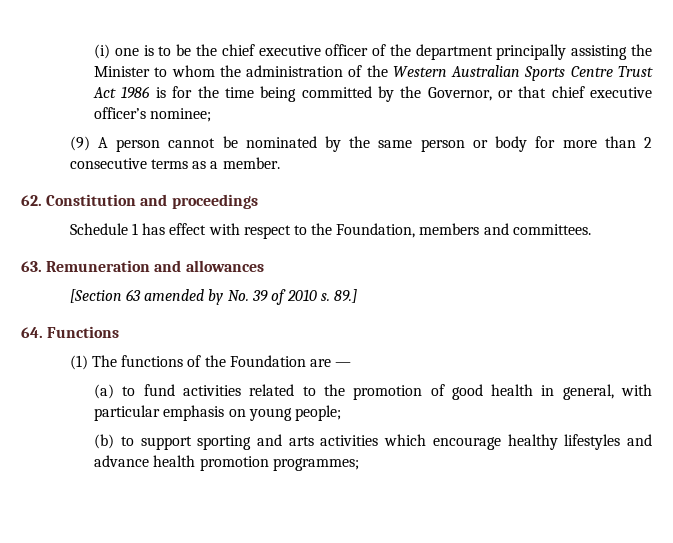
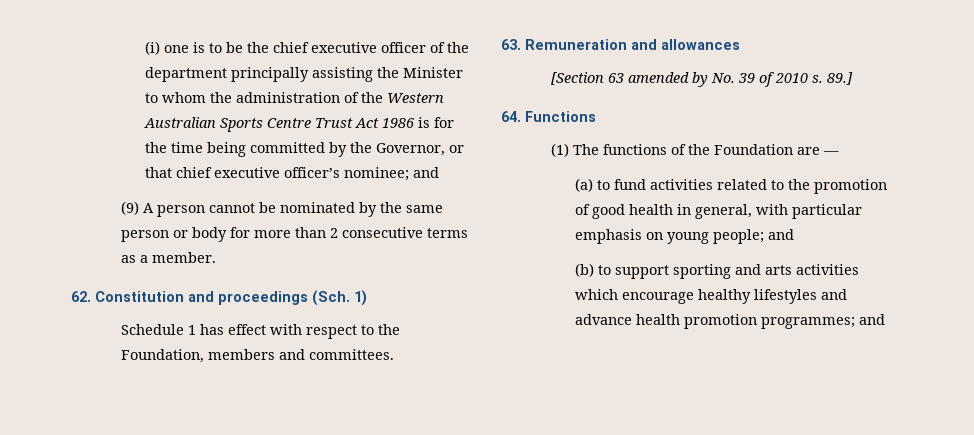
- (i) one is to be the chief executive officer of the department principally assisting the Minister to whom the administration of the Western Australian Sports Centre Trust Act 1986 is for the time being committed by the Governor, or that chief executive officer’s nominee;
+ (i) one is to be the chief executive officer of the department principally assisting the Minister to whom the administration of the Western Australian Sports Centre Trust Act 1986 is for the time being committed by the Governor, or that chief executive officer’s nominee; and
- 62. Constitution and proceedings
+ 62. Constitution and proceedings (Sch. 1)
- (a) to fund activities related to the promotion of good health in general, with particular emphasis on young people;
+ (a) to fund activities related to the promotion of good health in general, with particular emphasis on young people; and
- (b) to support sporting and arts activities which encourage healthy lifestyles and advance health promotion programmes;
+ (b) to support sporting and arts activities which encourage healthy lifestyles and advance health promotion programmes; and

